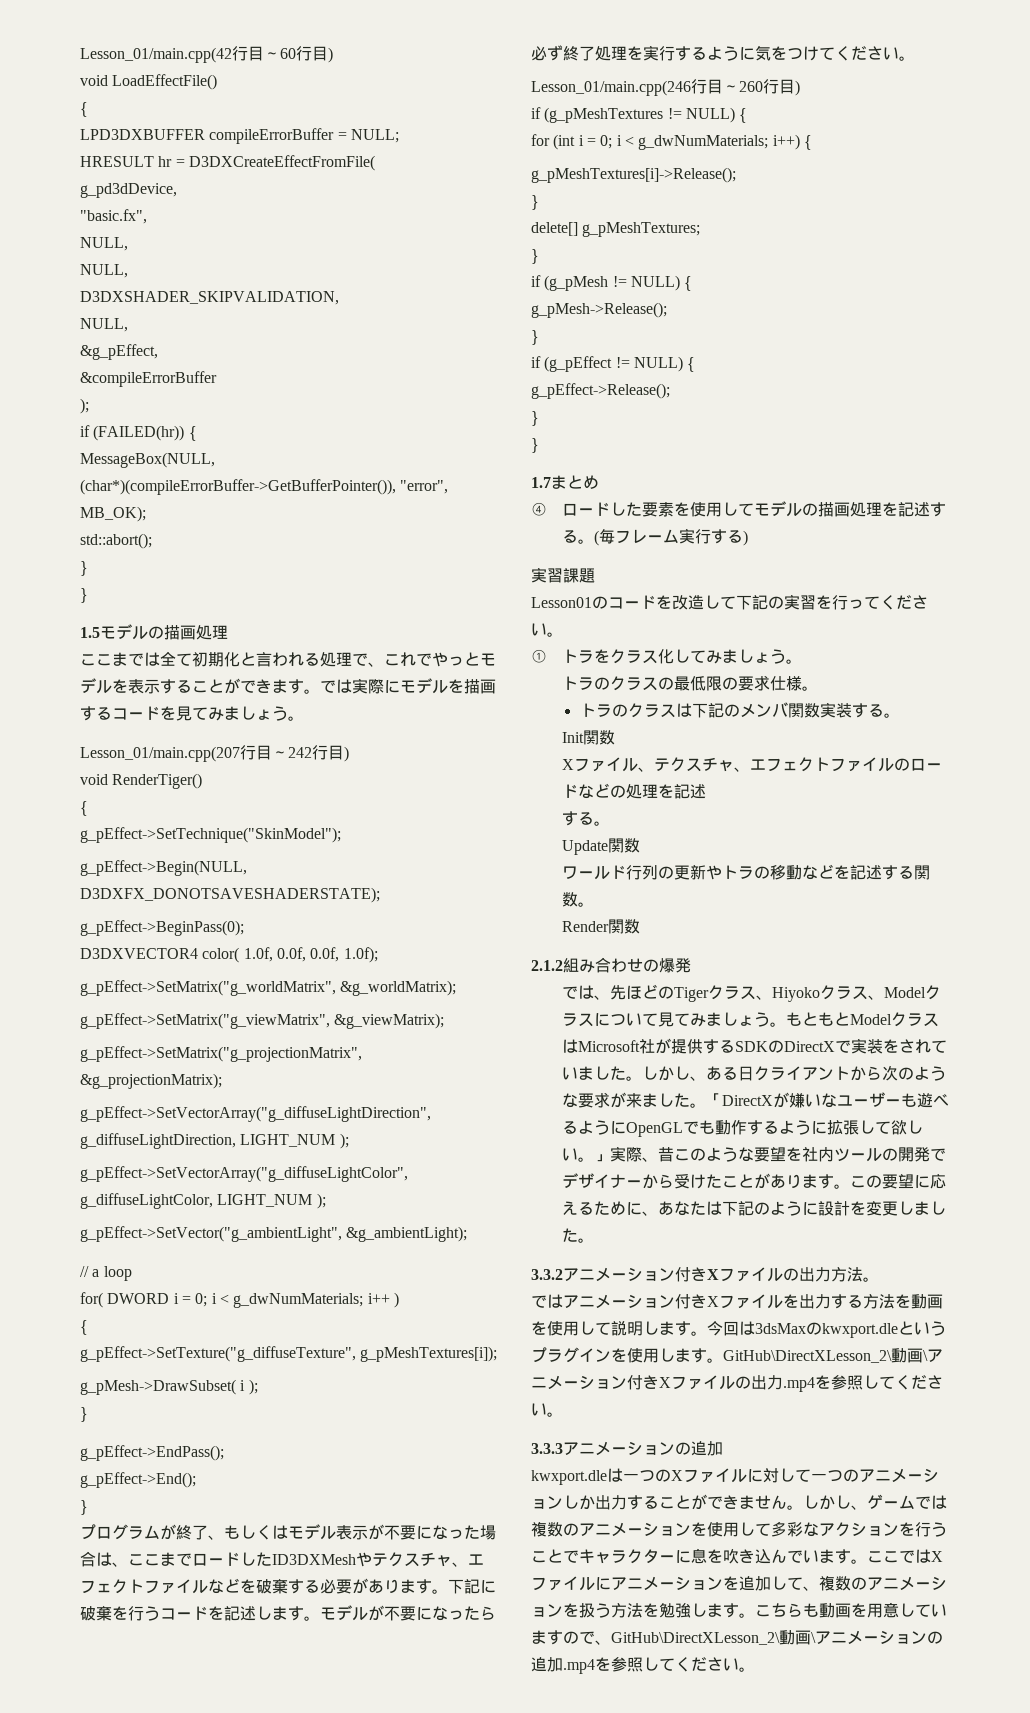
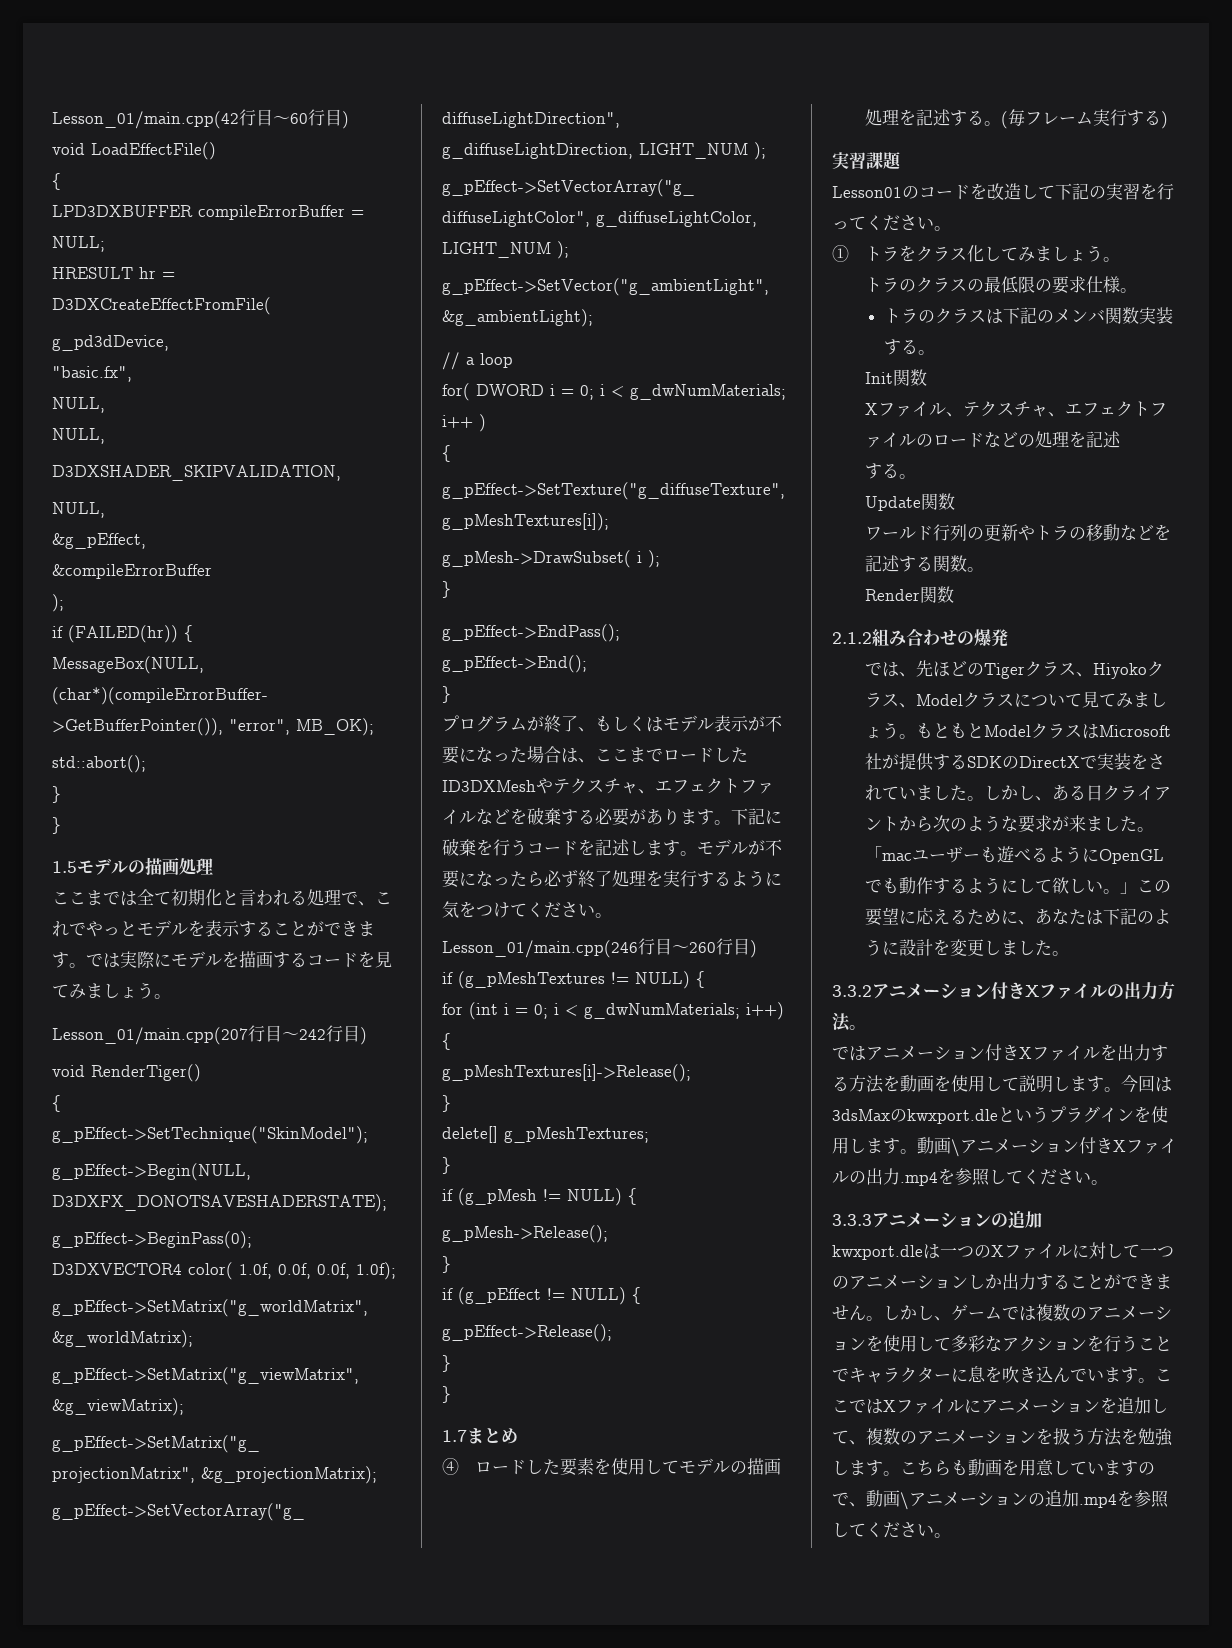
- 「DirectXが嫌いなユーザーも遊べるようにOpenGLでも動作するように拡張して欲しい。」実際、昔このような要望を社内ツールの開発でデザイナーから受けたことがあります。この要望に応えるために、あなたは下記のように設計を変更しました。
+ 「macユーザーも遊べるようにOpenGLでも動作するようにして欲しい。」この要望に応えるために、あなたは下記のように設計を変更しました。
- GitHub\DirectXLesson_2\動画\アニメーション付きXファイルの出力.mp4を参照してください。
+ 動画\アニメーション付きXファイルの出力.mp4を参照してください。
- こちらも動画を用意していますので、GitHub\DirectXLesson_2\動画\アニメーションの追加.mp4を参照してください。
+ こちらも動画を用意していますので、動画\アニメーションの追加.mp4を参照してください。

